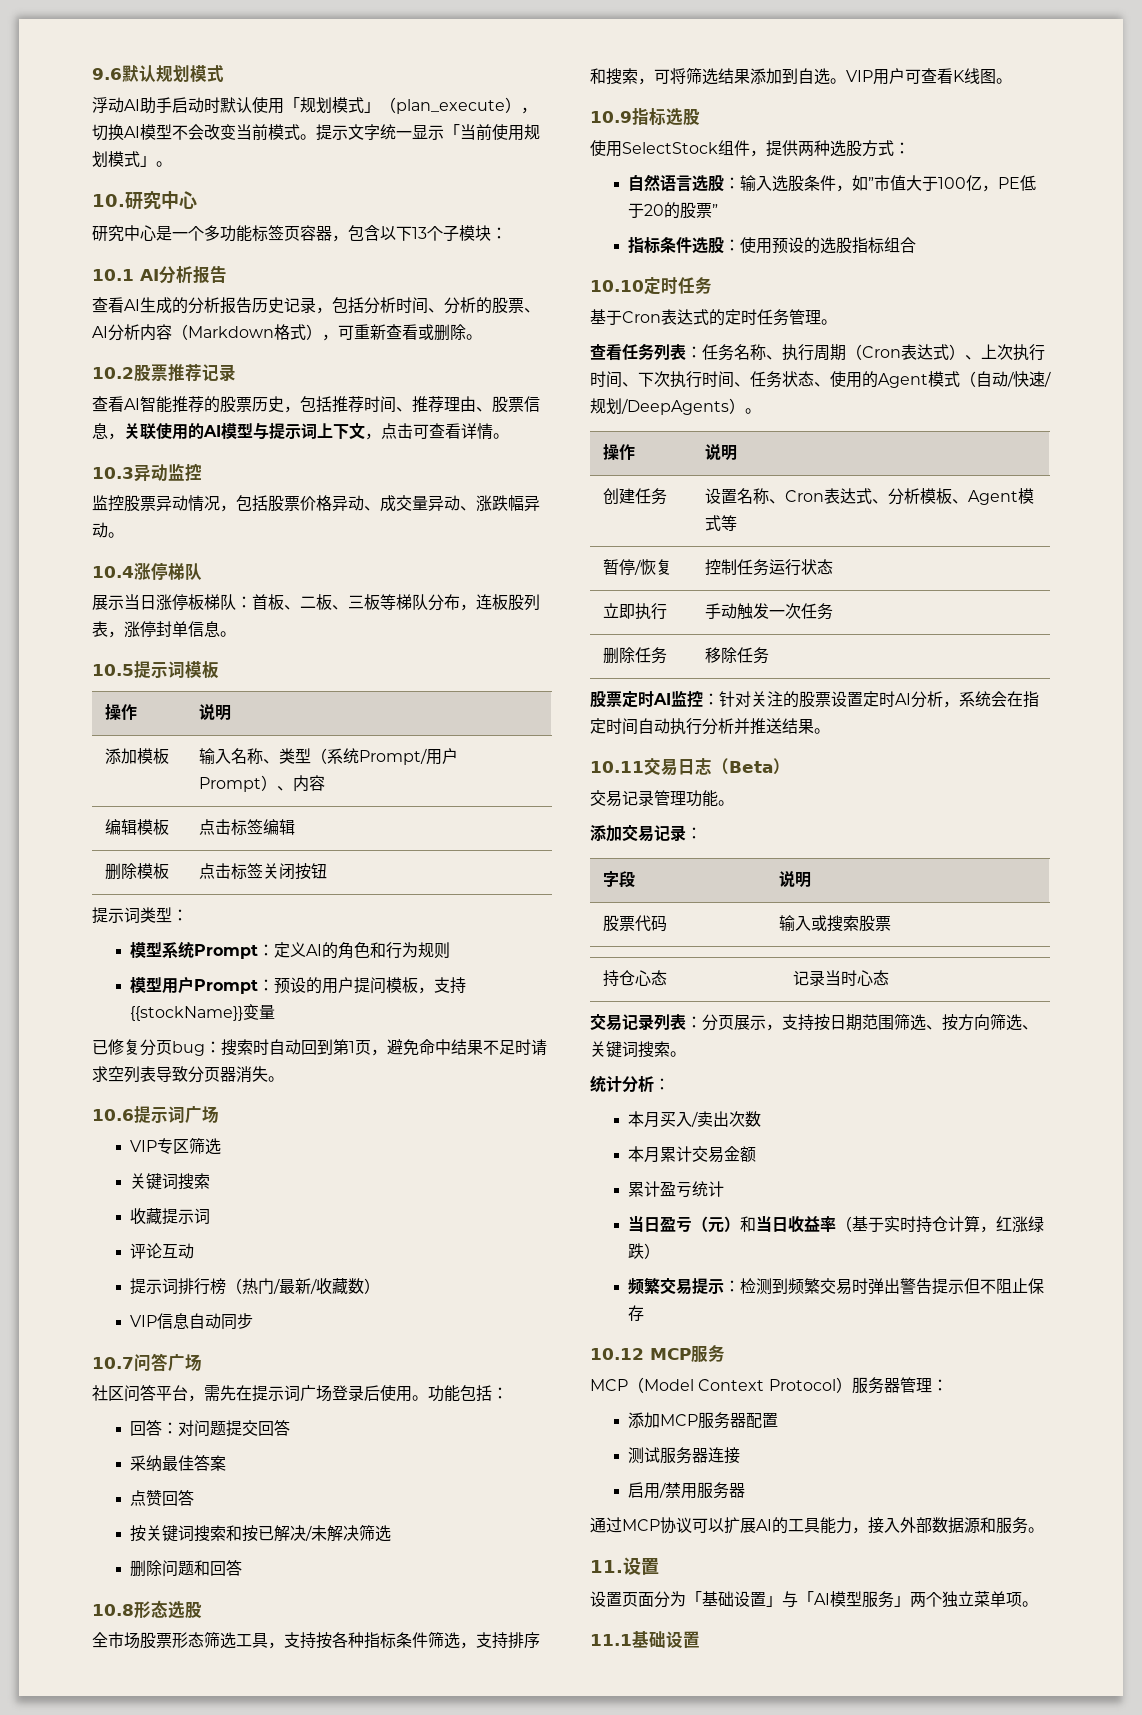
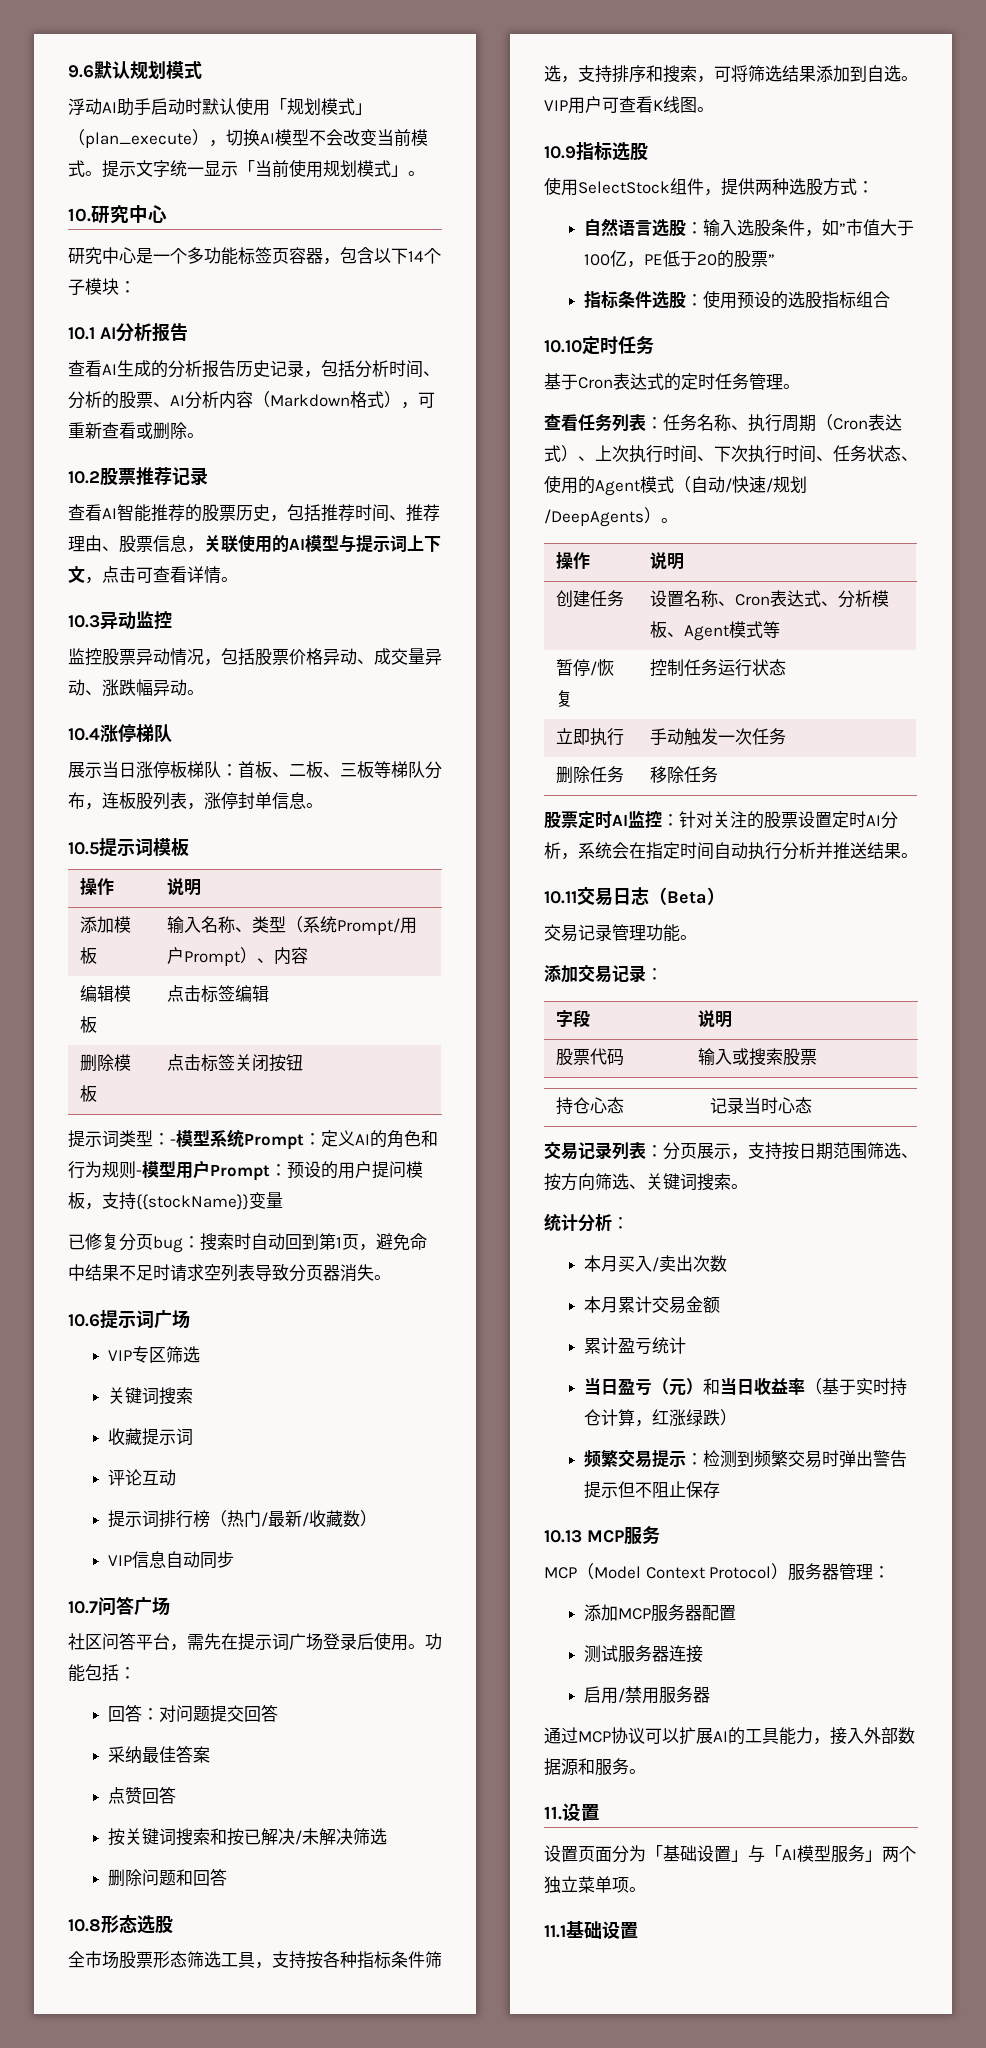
- 研究中心是一个多功能标签页容器，包含以下13个子模块：
+ 研究中心是一个多功能标签页容器，包含以下14个子模块：
- 提示词类型：
- 模型系统Prompt：定义AI的角色和行为规则
- 模型用户Prompt：预设的用户提问模板，支持{{stockName}}变量
+ 提示词类型：-模型系统Prompt：定义AI的角色和行为规则-模型用户Prompt：预设的用户提问模板，支持{{stockName}}变量
- 10.12 MCP服务
+ 10.13 MCP服务

